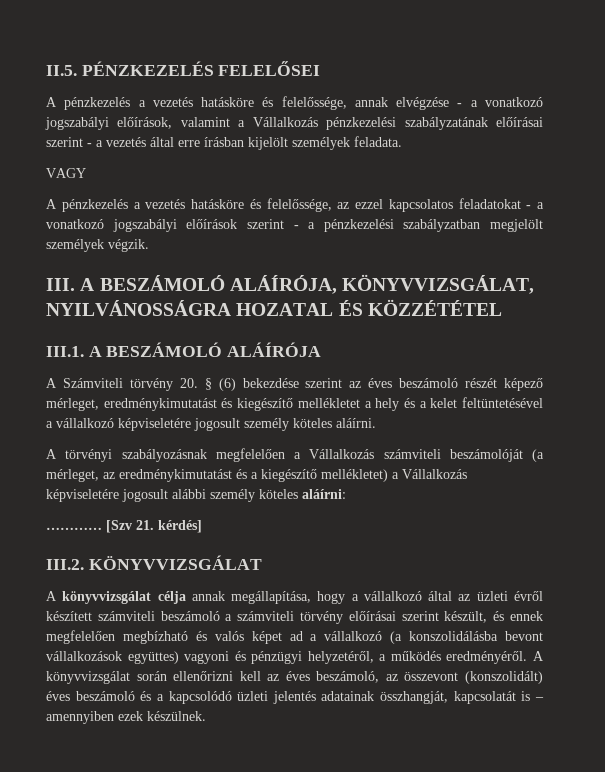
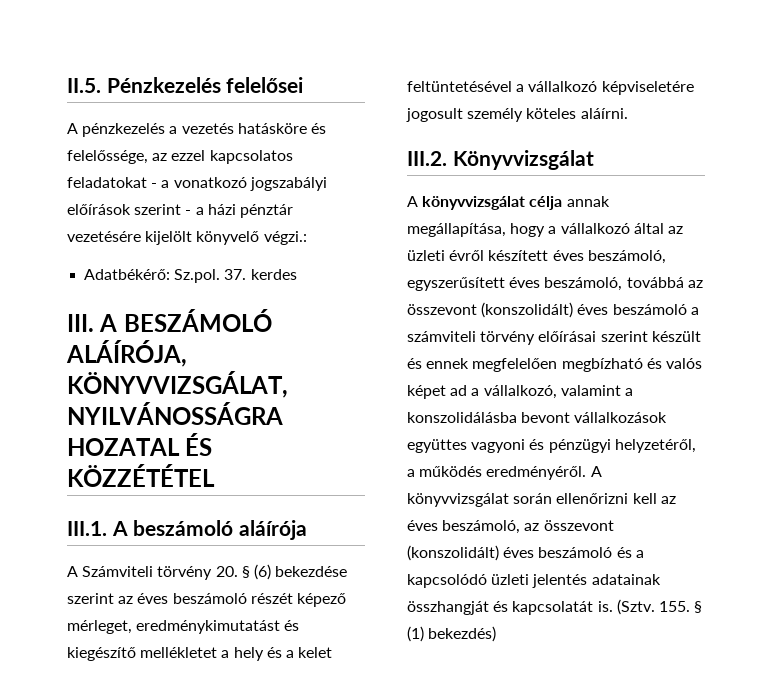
- II.5. PÉNZKEZELÉS FELELŐSEI
- A pénzkezelés a vezetés hatásköre és felelőssége, annak elvégzése - a vonatkozó jogszabályi előírások, valamint a Vállalkozás pénzkezelési szabályzatának előírásai szerint - a vezetés által erre írásban kijelölt személyek feladata.
- VAGY
+ II.5. Pénzkezelés felelősei
- A pénzkezelés a vezetés hatásköre és felelőssége, az ezzel kapcsolatos feladatokat - a vonatkozó jogszabályi előírások szerint - a pénzkezelési szabályzatban megjelölt személyek végzik.
+ A pénzkezelés a vezetés hatásköre és felelőssége, az ezzel kapcsolatos feladatokat - a vonatkozó jogszabályi előírások szerint - a házi pénztár vezetésére kijelölt könyvelő végzi.:
+ Adatbékérő: Sz.pol. 37. kerdes
- III.1. A BESZÁMOLÓ ALÁÍRÓJA
+ III.1. A beszámoló aláírója
- A törvényi szabályozásnak megfelelően a Vállalkozás számviteli beszámolóját (a mérleget, az eredménykimutatást és a kiegészítő mellékletet) a Vállalkozás képviseletére jogosult alábbi személy köteles aláírni:
- ………… [Szv 21. kérdés]
- III.2. KÖNYVVIZSGÁLAT
+ III.2. Könyvvizsgálat
- A könyvvizsgálat célja annak megállapítása, hogy a vállalkozó által az üzleti évről készített számviteli beszámoló a számviteli törvény előírásai szerint készült, és ennek megfelelően megbízható és valós képet ad a vállalkozó (a konszolidálásba bevont vállalkozások együttes) vagyoni és pénzügyi helyzetéről, a működés eredményéről.
+ A könyvvizsgálat célja annak megállapítása, hogy a vállalkozó által az üzleti évről készített éves beszámoló, egyszerűsített éves beszámoló, továbbá az összevont (konszolidált) éves beszámoló a számviteli törvény előírásai szerint készült és ennek megfelelően megbízható és valós képet ad a vállalkozó, valamint a konszolidálásba bevont vállalkozások együttes vagyoni és pénzügyi helyzetéről, a működés eredményéről.
- A könyvvizsgálat során ellenőrizni kell az éves beszámoló, az összevont (konszolidált) éves beszámoló és a kapcsolódó üzleti jelentés adatainak összhangját, kapcsolatát is – amennyiben ezek készülnek.
+ A könyvvizsgálat során ellenőrizni kell az éves beszámoló, az összevont (konszolidált) éves beszámoló és a kapcsolódó üzleti jelentés adatainak összhangját és kapcsolatát is. (Sztv. 155. § (1) bekezdés)

